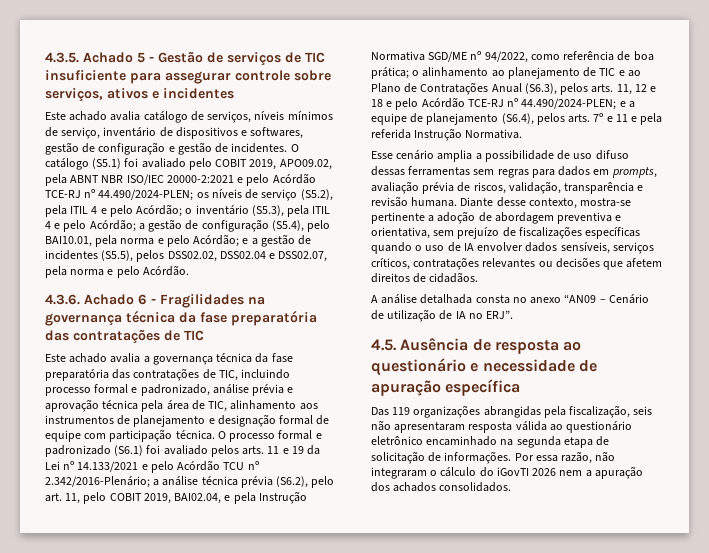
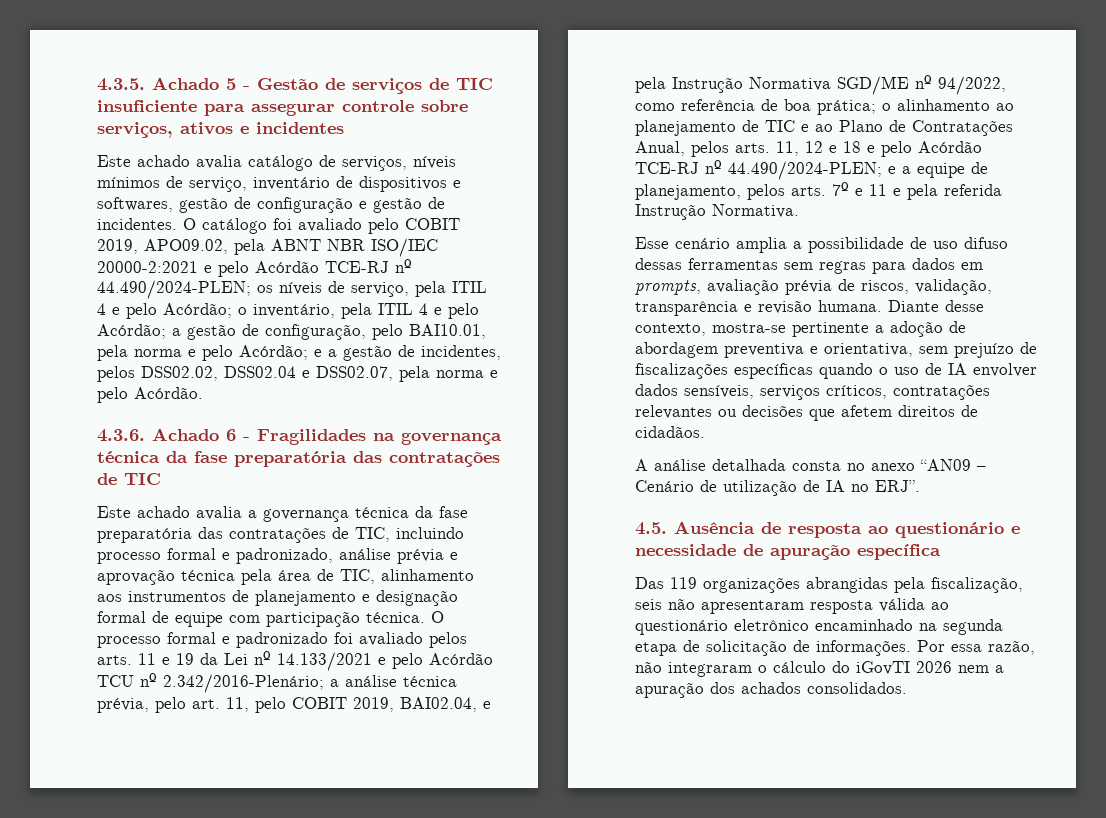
- O catálogo (S5.1) foi avaliado pelo COBIT 2019, APO09.02, pela ABNT NBR ISO/IEC 20000-2:2021 e pelo Acórdão TCE-RJ nº 44.490/2024-PLEN; os níveis de serviço (S5.2), pela ITIL 4 e pelo Acórdão; o inventário (S5.3), pela ITIL 4 e pelo Acórdão; a gestão de configuração (S5.4), pelo BAI10.01, pela norma e pelo Acórdão; e a gestão de incidentes (S5.5), pelos DSS02.02, DSS02.04 e DSS02.07, pela norma e pelo Acórdão.
+ O catálogo foi avaliado pelo COBIT 2019, APO09.02, pela ABNT NBR ISO/IEC 20000-2:2021 e pelo Acórdão TCE-RJ nº 44.490/2024-PLEN; os níveis de serviço, pela ITIL 4 e pelo Acórdão; o inventário, pela ITIL 4 e pelo Acórdão; a gestão de configuração, pelo BAI10.01, pela norma e pelo Acórdão; e a gestão de incidentes, pelos DSS02.02, DSS02.04 e DSS02.07, pela norma e pelo Acórdão.
- O processo formal e padronizado (S6.1) foi avaliado pelos arts. 11 e 19 da Lei nº 14.133/2021 e pelo Acórdão TCU nº 2.342/2016-Plenário;
+ O processo formal e padronizado foi avaliado pelos arts. 11 e 19 da Lei nº 14.133/2021 e pelo Acórdão TCU nº 2.342/2016-Plenário;
- a análise técnica prévia (S6.2), pelo art. 11, pelo COBIT 2019, BAI02.04, e pela Instrução Normativa SGD/ME nº 94/2022, como referência de boa prática;
+ a análise técnica prévia, pelo art. 11, pelo COBIT 2019, BAI02.04, e pela Instrução Normativa SGD/ME nº 94/2022, como referência de boa prática;
- o alinhamento ao planejamento de TIC e ao Plano de Contratações Anual (S6.3), pelos arts. 11, 12 e 18 e pelo Acórdão TCE-RJ nº 44.490/2024-PLEN;
+ o alinhamento ao planejamento de TIC e ao Plano de Contratações Anual, pelos arts. 11, 12 e 18 e pelo Acórdão TCE-RJ nº 44.490/2024-PLEN;
- e a equipe de planejamento (S6.4), pelos arts. 7º e 11 e pela referida Instrução Normativa.
+ e a equipe de planejamento, pelos arts. 7º e 11 e pela referida Instrução Normativa.

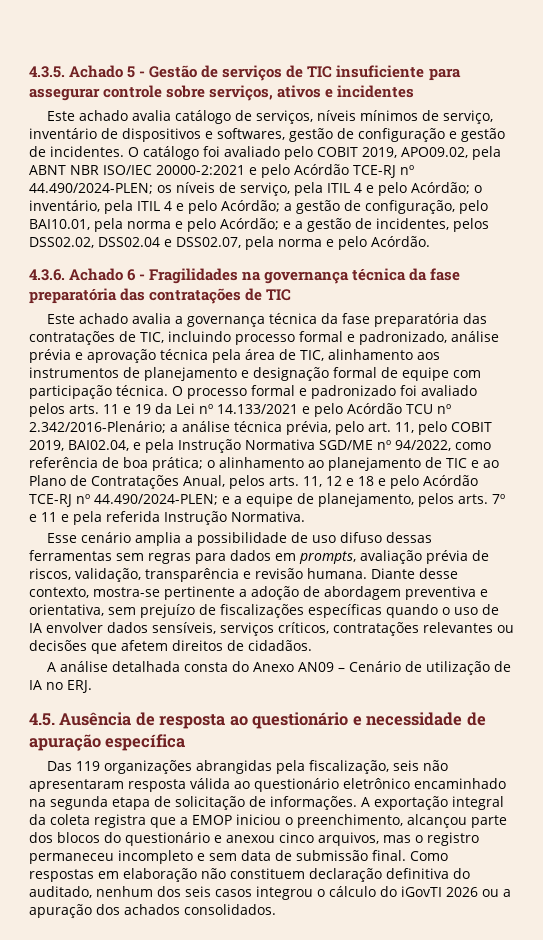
- A análise detalhada consta no anexo “AN09 – Cenário de utilização de IA no ERJ”.
+ A análise detalhada consta do Anexo AN09 – Cenário de utilização de IA no ERJ.
- Por essa razão, não integraram o cálculo do iGovTI 2026 nem a apuração dos achados consolidados.
+ A exportação integral da coleta registra que a EMOP iniciou o preenchimento, alcançou parte dos blocos do questionário e anexou cinco arquivos, mas o registro permaneceu incompleto e sem data de submissão final. Como respostas em elaboração não constituem declaração definitiva do auditado, nenhum dos seis casos integrou o cálculo do iGovTI 2026 ou a apuração dos achados consolidados.

